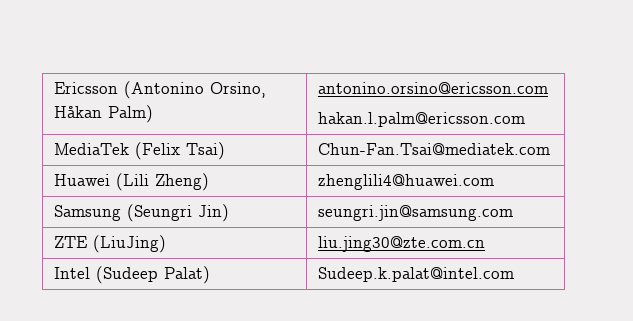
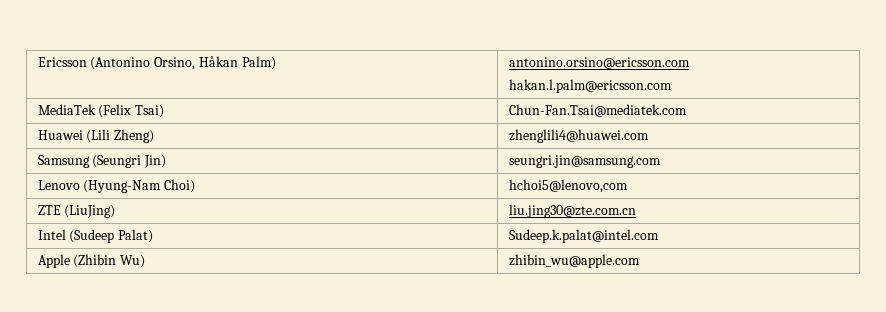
+ Lenovo (Hyung-Nam Choi) | hchoi5@lenovo,com
+ Apple (Zhibin Wu) | zhibin_wu@apple.com

